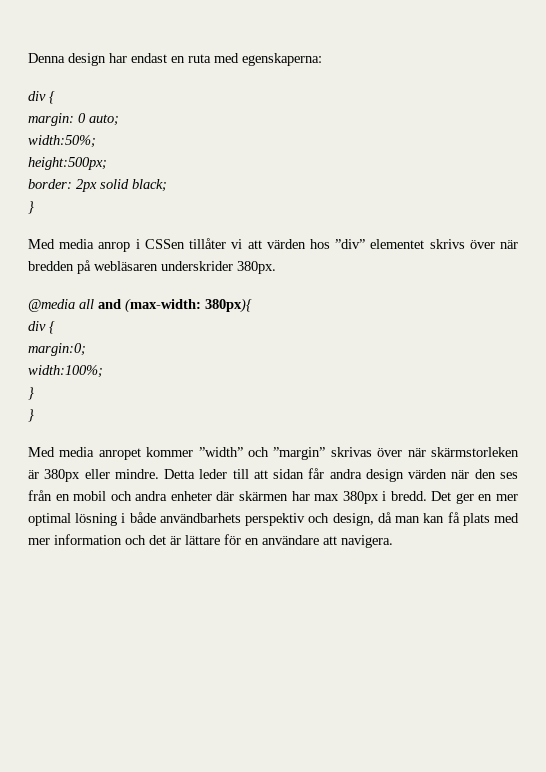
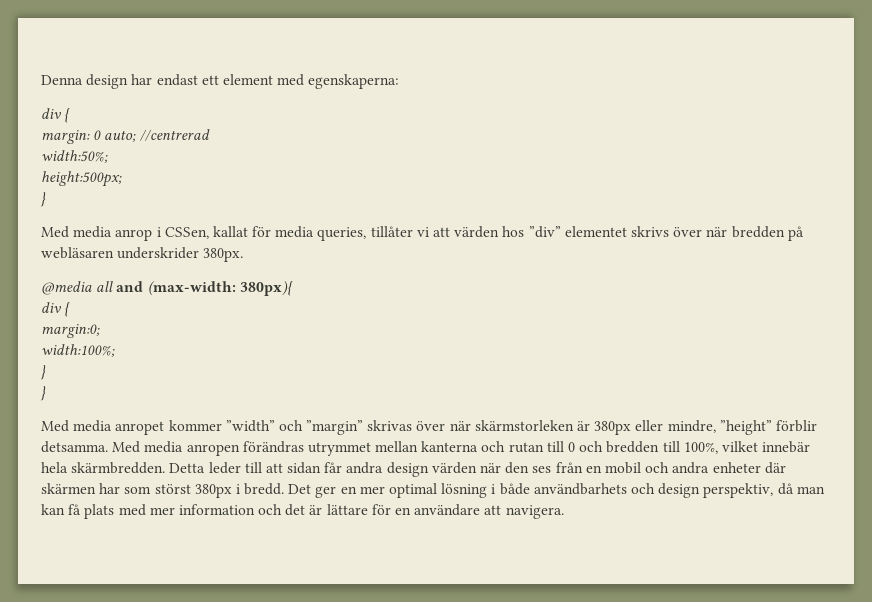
- Denna design har endast en ruta med egenskaperna:
+ Denna design har endast ett element med egenskaperna:
- margin: 0 auto;
+ margin: 0 auto; //centrerad
- border: 2px solid black;
- Med media anrop i CSSen tillåter vi att värden hos ”div” elementet skrivs över när bredden på webläsaren underskrider 380px.
+ Med media anrop i CSSen, kallat för media queries, tillåter vi att värden hos ”div” elementet skrivs över när bredden på webläsaren underskrider 380px.
- Med media anropet kommer ”width” och ”margin” skrivas över när skärmstorleken är 380px eller mindre.
+ Med media anropet kommer ”width” och ”margin” skrivas över när skärmstorleken är 380px eller mindre, ”height” förblir detsamma. Med media anropen förändras utrymmet mellan kanterna och rutan till 0 och bredden till 100%, vilket innebär hela skärmbredden.
- Detta leder till att sidan får andra design värden när den ses från en mobil och andra enheter där skärmen har max 380px i bredd.
+ Detta leder till att sidan får andra design värden när den ses från en mobil och andra enheter där skärmen har som störst 380px i bredd.
- Det ger en mer optimal lösning i både användbarhets perspektiv och design, då man kan få plats med mer information och det är lättare för en användare att navigera.
+ Det ger en mer optimal lösning i både användbarhets och design perspektiv, då man kan få plats med mer information och det är lättare för en användare att navigera.

